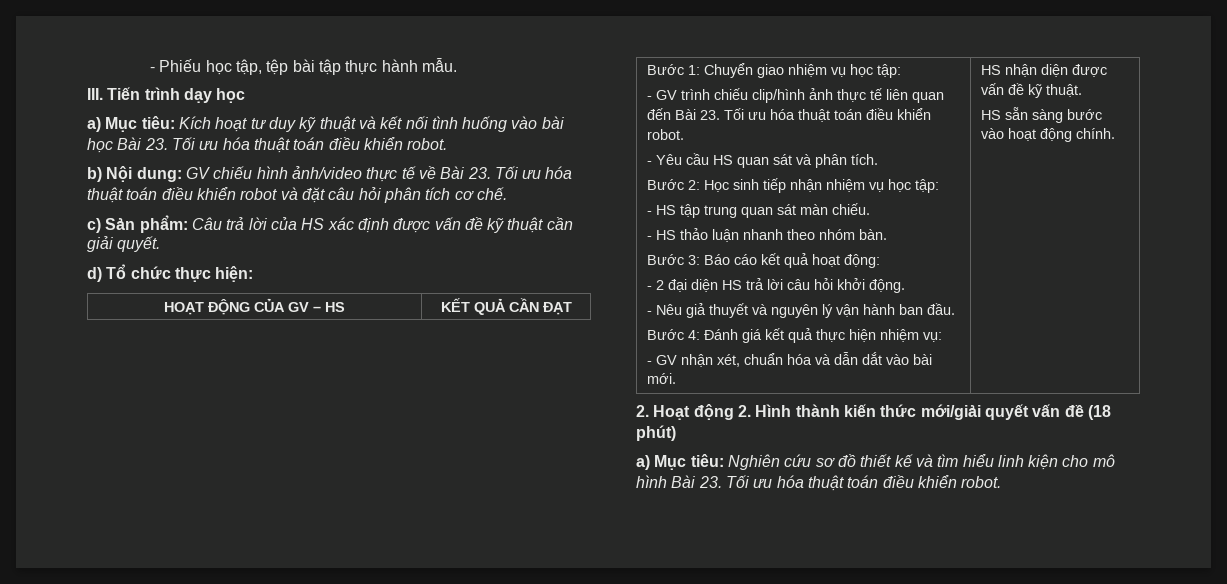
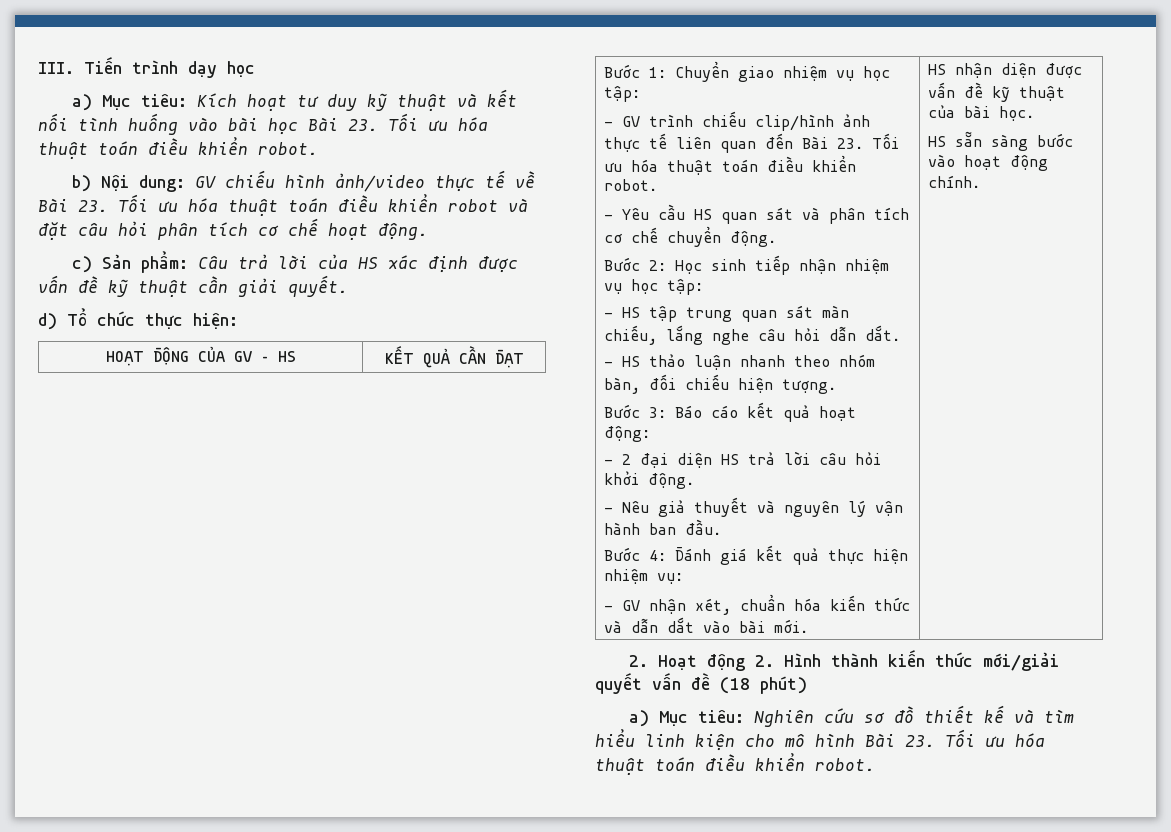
- - Phiếu học tập, tệp bài tập thực hành mẫu.
- b) Nội dung: GV chiếu hình ảnh/video thực tế về Bài 23. Tối ưu hóa thuật toán điều khiển robot và đặt câu hỏi phân tích cơ chế.
+ b) Nội dung: GV chiếu hình ảnh/video thực tế về Bài 23. Tối ưu hóa thuật toán điều khiển robot và đặt câu hỏi phân tích cơ chế hoạt động.
- - Yêu cầu HS quan sát và phân tích.
+ - Yêu cầu HS quan sát và phân tích cơ chế chuyển động.
- - HS tập trung quan sát màn chiếu.
+ - HS tập trung quan sát màn chiếu, lắng nghe câu hỏi dẫn dắt.
- - HS thảo luận nhanh theo nhóm bàn.
+ - HS thảo luận nhanh theo nhóm bàn, đối chiếu hiện tượng.
- - GV nhận xét, chuẩn hóa và dẫn dắt vào bài mới.
+ - GV nhận xét, chuẩn hóa kiến thức và dẫn dắt vào bài mới.
- HS nhận diện được vấn đề kỹ thuật.
+ HS nhận diện được vấn đề kỹ thuật của bài học.

